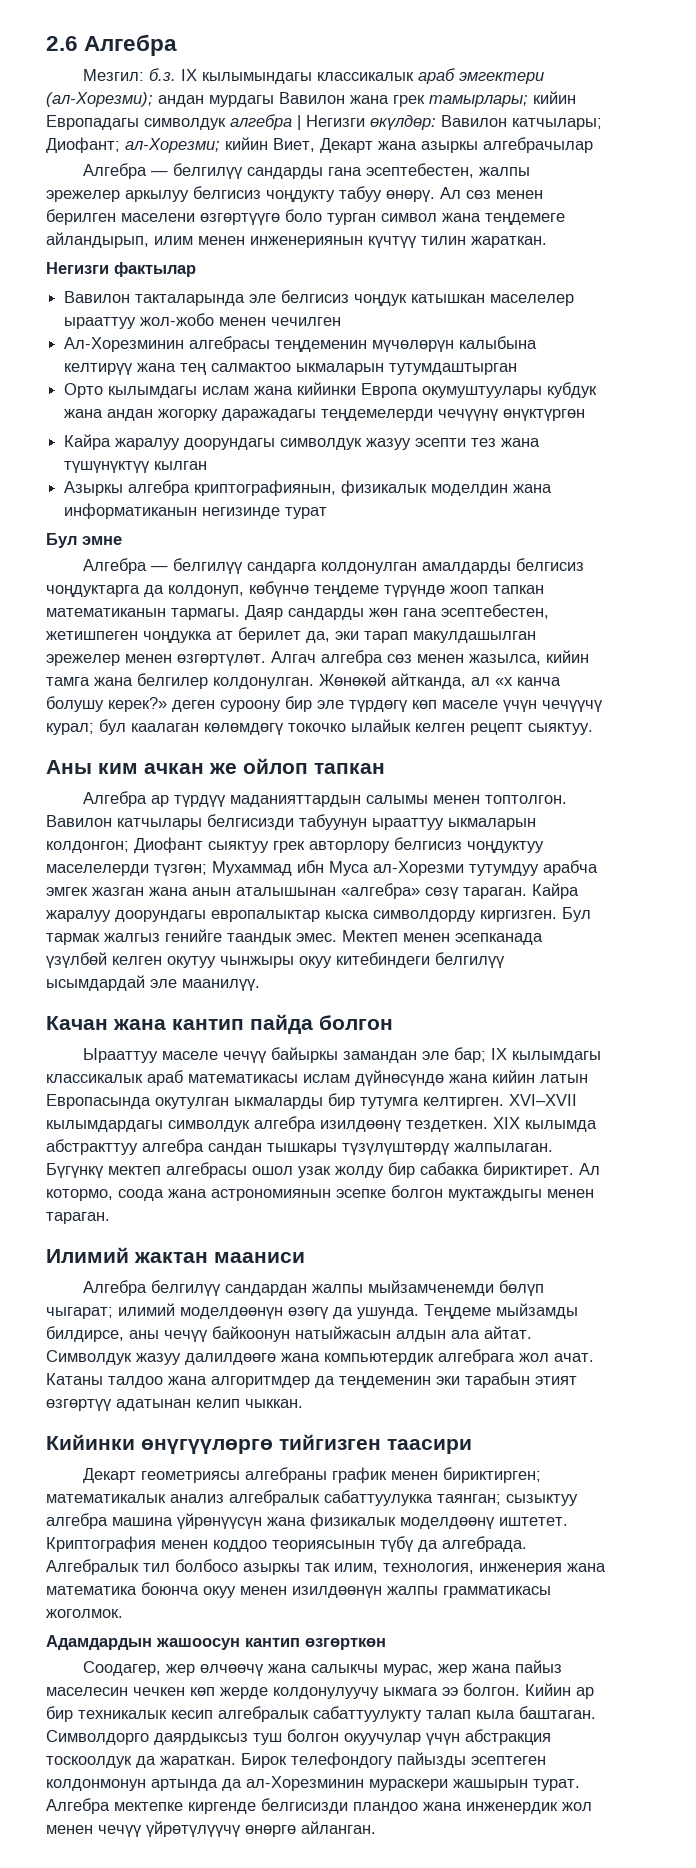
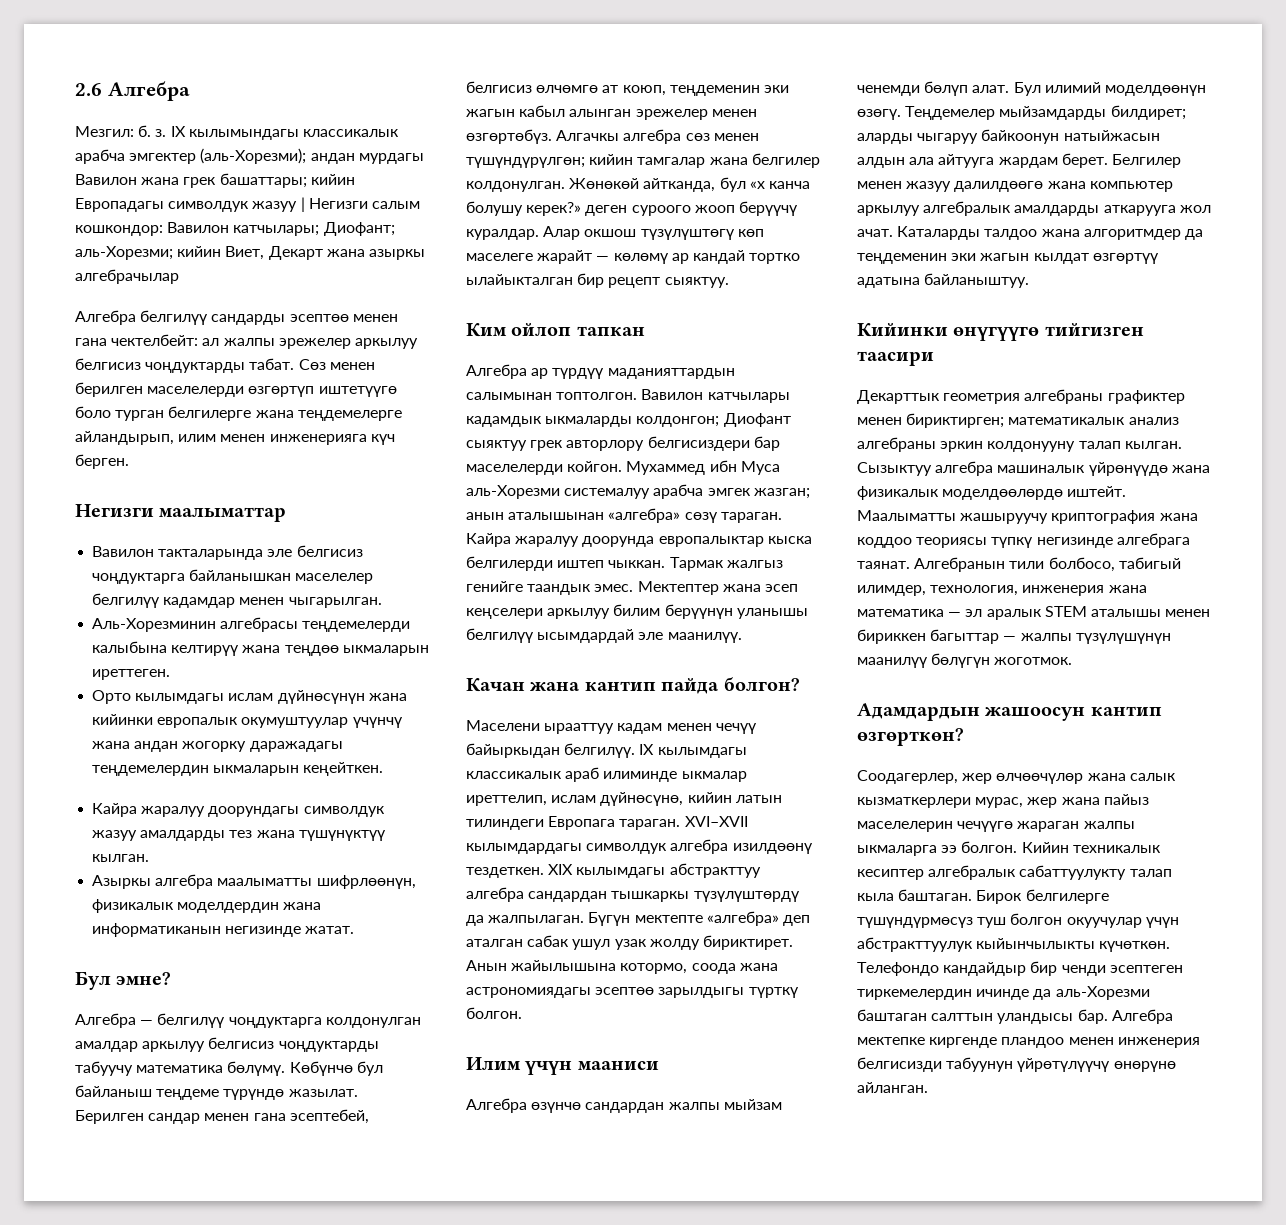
- Мезгил: б.з. IX кылымындагы классикалык араб эмгектери (ал-Хорезми); андан мурдагы Вавилон жана грек тамырлары; кийин Европадагы символдук алгебра | Негизги өкүлдөр: Вавилон катчылары; Диофант; ал-Хорезми; кийин Виет, Декарт жана азыркы алгебрачылар
+ Мезгил: б. з. IX кылымындагы классикалык арабча эмгектер (аль-Хорезми); андан мурдагы Вавилон жана грек башаттары; кийин Европадагы символдук жазуу | Негизги салым кошкондор: Вавилон катчылары; Диофант; аль-Хорезми; кийин Виет, Декарт жана азыркы алгебрачылар
- Алгебра — белгилүү сандарды гана эсептебестен, жалпы эрежелер аркылуу белгисиз чоңдукту табуу өнөрү. Ал сөз менен берилген маселени өзгөртүүгө боло турган символ жана теңдемеге айландырып, илим менен инженериянын күчтүү тилин жараткан.
- Негизги фактылар
+ Алгебра белгилүү сандарды эсептөө менен гана чектелбейт: ал жалпы эрежелер аркылуу белгисиз чоңдуктарды табат. Сөз менен берилген маселелерди өзгөртүп иштетүүгө боло турган белгилерге жана теңдемелерге айландырып, илим менен инженерияга күч берген.
+ Негизги маалыматтар
- Вавилон такталарында эле белгисиз чоңдук катышкан маселелер ырааттуу жол-жобо менен чечилген
- Ал-Хорезминин алгебрасы теңдеменин мүчөлөрүн калыбына келтирүү жана тең салмактоо ыкмаларын тутумдаштырган
+ Вавилон такталарында эле белгисиз чоңдуктарга байланышкан маселелер белгилүү кадамдар менен чыгарылган.
+ Аль-Хорезминин алгебрасы теңдемелерди калыбына келтирүү жана теңдөө ыкмаларын иреттеген.
- Орто кылымдагы ислам жана кийинки Европа окумуштуулары кубдук жана андан жогорку даражадагы теңдемелерди чечүүнү өнүктүргөн
+ Орто кылымдагы ислам дүйнөсүнүн жана кийинки европалык окумуштуулар үчүнчү жана андан жогорку даражадагы теңдемелердин ыкмаларын кеңейткен.
- Кайра жаралуу доорундагы символдук жазуу эсепти тез жана түшүнүктүү кылган
+ Кайра жаралуу доорундагы символдук жазуу амалдарды тез жана түшүнүктүү кылган.
- Азыркы алгебра криптографиянын, физикалык моделдин жана информатиканын негизинде турат
- Бул эмне
- Алгебра — белгилүү сандарга колдонулган амалдарды белгисиз чоңдуктарга да колдонуп, көбүнчө теңдеме түрүндө жооп тапкан математиканын тармагы. Даяр сандарды жөн гана эсептебестен, жетишпеген чоңдукка ат берилет да, эки тарап макулдашылган эрежелер менен өзгөртүлөт. Алгач алгебра сөз менен жазылса, кийин тамга жана белгилер колдонулган.
+ Азыркы алгебра маалыматты шифрлөөнүн, физикалык моделдердин жана информатиканын негизинде жатат.
+ Бул эмне?
+ Алгебра — белгилүү чоңдуктарга колдонулган амалдар аркылуу белгисиз чоңдуктарды табуучу математика бөлүмү. Көбүнчө бул байланыш теңдеме түрүндө жазылат. Берилген сандар менен гана эсептебей, белгисиз өлчөмгө ат коюп, теңдеменин эки жагын кабыл алынган эрежелер менен өзгөртөбүз. Алгачкы алгебра сөз менен түшүндүрүлгөн; кийин тамгалар жана белгилер колдонулган.
- Жөнөкөй айтканда, ал «x канча болушу керек?» деген суроону бир эле түрдөгү көп маселе үчүн чечүүчү курал; бул каалаган көлөмдөгү токочко ылайык келген рецепт сыяктуу.
- Аны ким ачкан же ойлоп тапкан
+ Жөнөкөй айтканда, бул «x канча болушу керек?» деген суроого жооп берүүчү куралдар. Алар окшош түзүлүштөгү көп маселеге жарайт — көлөмү ар кандай тортко ылайыкталган бир рецепт сыяктуу.
+ Ким ойлоп тапкан
- Алгебра ар түрдүү маданияттардын салымы менен топтолгон.
+ Алгебра ар түрдүү маданияттардын салымынан топтолгон.
- Вавилон катчылары белгисизди табуунун ырааттуу ыкмаларын колдонгон; Диофант сыяктуу грек авторлору белгисиз чоңдуктуу маселелерди түзгөн; Мухаммад ибн Муса ал-Хорезми тутумдуу арабча эмгек жазган жана анын аталышынан «алгебра» сөзү тараган.
+ Вавилон катчылары кадамдык ыкмаларды колдонгон; Диофант сыяктуу грек авторлору белгисиздери бар маселелерди койгон. Мухаммед ибн Муса аль-Хорезми системалуу арабча эмгек жазган; анын аталышынан «алгебра» сөзү тараган.
- Кайра жаралуу доорундагы европалыктар кыска символдорду киргизген. Бул тармак жалгыз генийге таандык эмес. Мектеп менен эсепканада үзүлбөй келген окутуу чынжыры окуу китебиндеги белгилүү ысымдардай эле маанилүү.
+ Кайра жаралуу доорунда европалыктар кыска белгилерди иштеп чыккан. Тармак жалгыз генийге таандык эмес. Мектептер жана эсеп кеңселери аркылуу билим берүүнүн уланышы белгилүү ысымдардай эле маанилүү.
- Качан жана кантип пайда болгон
- Ырааттуу маселе чечүү байыркы замандан эле бар; IX кылымдагы классикалык араб математикасы ислам дүйнөсүндө жана кийин латын Европасында окутулган ыкмаларды бир тутумга келтирген.
+ Качан жана кантип пайда болгон?
+ Маселени ырааттуу кадам менен чечүү байыркыдан белгилүү. IX кылымдагы классикалык араб илиминде ыкмалар иреттелип, ислам дүйнөсүнө, кийин латын тилиндеги Европага тараган.
- XIX кылымда абстракттуу алгебра сандан тышкары түзүлүштөрдү жалпылаган. Бүгүнкү мектеп алгебрасы ошол узак жолду бир сабакка бириктирет. Ал котормо, соода жана астрономиянын эсепке болгон муктаждыгы менен тараган.
- Илимий жактан мааниси
+ XIX кылымдагы абстракттуу алгебра сандардан тышкаркы түзүлүштөрдү да жалпылаган. Бүгүн мектепте «алгебра» деп аталган сабак ушул узак жолду бириктирет. Анын жайылышына котормо, соода жана астрономиядагы эсептөө зарылдыгы түрткү болгон.
+ Илим үчүн мааниси
- Алгебра белгилүү сандардан жалпы мыйзамченемди бөлүп чыгарат; илимий моделдөөнүн өзөгү да ушунда. Теңдеме мыйзамды билдирсе, аны чечүү байкоонун натыйжасын алдын ала айтат. Символдук жазуу далилдөөгө жана компьютердик алгебрага жол ачат.
+ Алгебра өзүнчө сандардан жалпы мыйзам ченемди бөлүп алат. Бул илимий моделдөөнүн өзөгү. Теңдемелер мыйзамдарды билдирет; аларды чыгаруу байкоонун натыйжасын алдын ала айтууга жардам берет. Белгилер менен жазуу далилдөөгө жана компьютер аркылуу алгебралык амалдарды аткарууга жол ачат.
- Катаны талдоо жана алгоритмдер да теңдеменин эки тарабын этият өзгөртүү адатынан келип чыккан.
+ Каталарды талдоо жана алгоритмдер да теңдеменин эки жагын кылдат өзгөртүү адатына байланыштуу.
- Кийинки өнүгүүлөргө тийгизген таасири
+ Кийинки өнүгүүгө тийгизген таасири
- Декарт геометриясы алгебраны график менен бириктирген; математикалык анализ алгебралык сабаттуулукка таянган; сызыктуу алгебра машина үйрөнүүсүн жана физикалык моделдөөнү иштетет. Криптография менен коддоо теориясынын түбү да алгебрада. Алгебралык тил болбосо азыркы так илим, технология, инженерия жана математика боюнча окуу менен изилдөөнүн жалпы грамматикасы жоголмок.
- Адамдардын жашоосун кантип өзгөрткөн
- Соодагер, жер өлчөөчү жана салыкчы мурас, жер жана пайыз маселесин чечкен көп жерде колдонулуучу ыкмага ээ болгон. Кийин ар бир техникалык кесип алгебралык сабаттуулукту талап кыла баштаган.
+ Декарттык геометрия алгебраны графиктер менен бириктирген; математикалык анализ алгебраны эркин колдонууну талап кылган. Сызыктуу алгебра машиналык үйрөнүүдө жана физикалык моделдөөлөрдө иштейт. Маалыматты жашыруучу криптография жана коддоо теориясы түпкү негизинде алгебрага таянат. Алгебранын тили болбосо, табигый илимдер, технология, инженерия жана математика — эл аралык STEM аталышы менен бириккен багыттар — жалпы түзүлүшүнүн маанилүү бөлүгүн жоготмок.
+ Адамдардын жашоосун кантип өзгөрткөн?
+ Соодагерлер, жер өлчөөчүлөр жана салык кызматкерлери мурас, жер жана пайыз маселелерин чечүүгө жараган жалпы ыкмаларга ээ болгон. Кийин техникалык кесиптер алгебралык сабаттуулукту талап кыла баштаган.
- Символдорго даярдыксыз туш болгон окуучулар үчүн абстракция тоскоолдук да жараткан. Бирок телефондогу пайызды эсептеген колдонмонун артында да ал-Хорезминин мураскери жашырын турат. Алгебра мектепке киргенде белгисизди пландоо жана инженердик жол менен чечүү үйрөтүлүүчү өнөргө айланган.
+ Бирок белгилерге түшүндүрмөсүз туш болгон окуучулар үчүн абстракттуулук кыйынчылыкты күчөткөн. Телефондо кандайдыр бир ченди эсептеген тиркемелердин ичинде да аль-Хорезми баштаган салттын уландысы бар. Алгебра мектепке киргенде пландоо менен инженерия белгисизди табуунун үйрөтүлүүчү өнөрүнө айланган.

